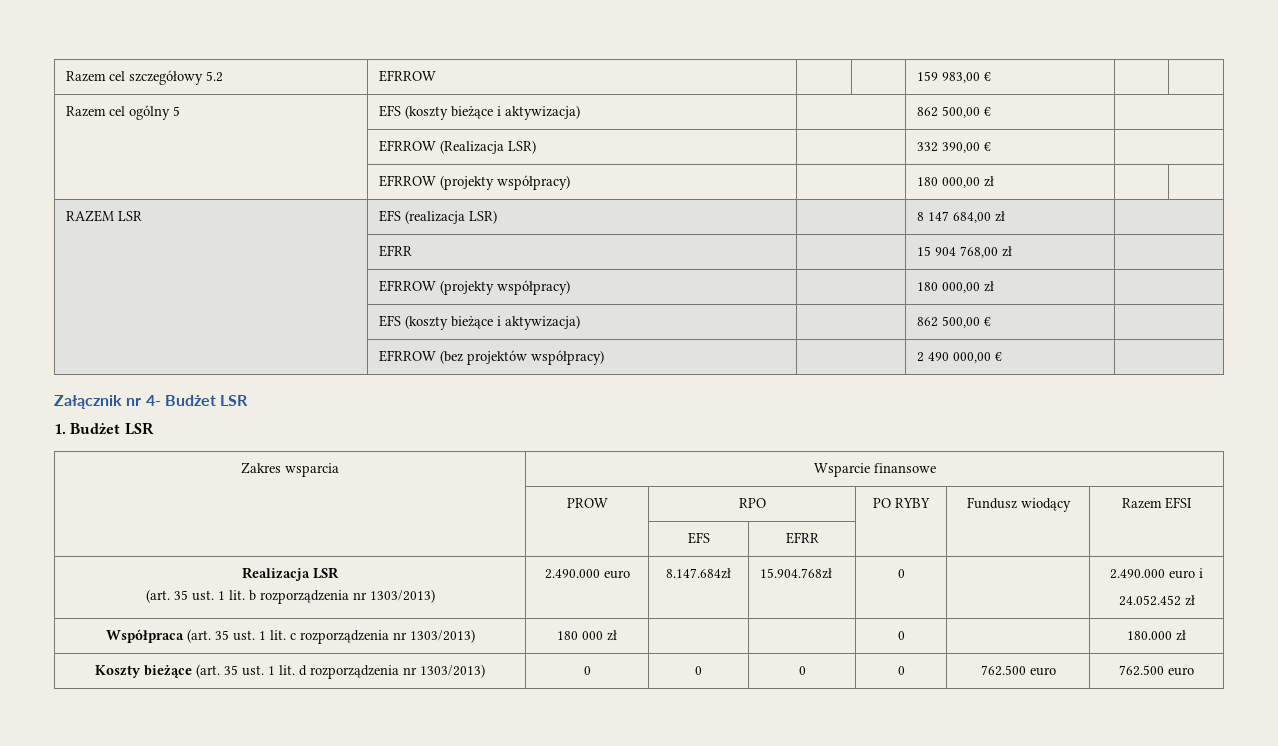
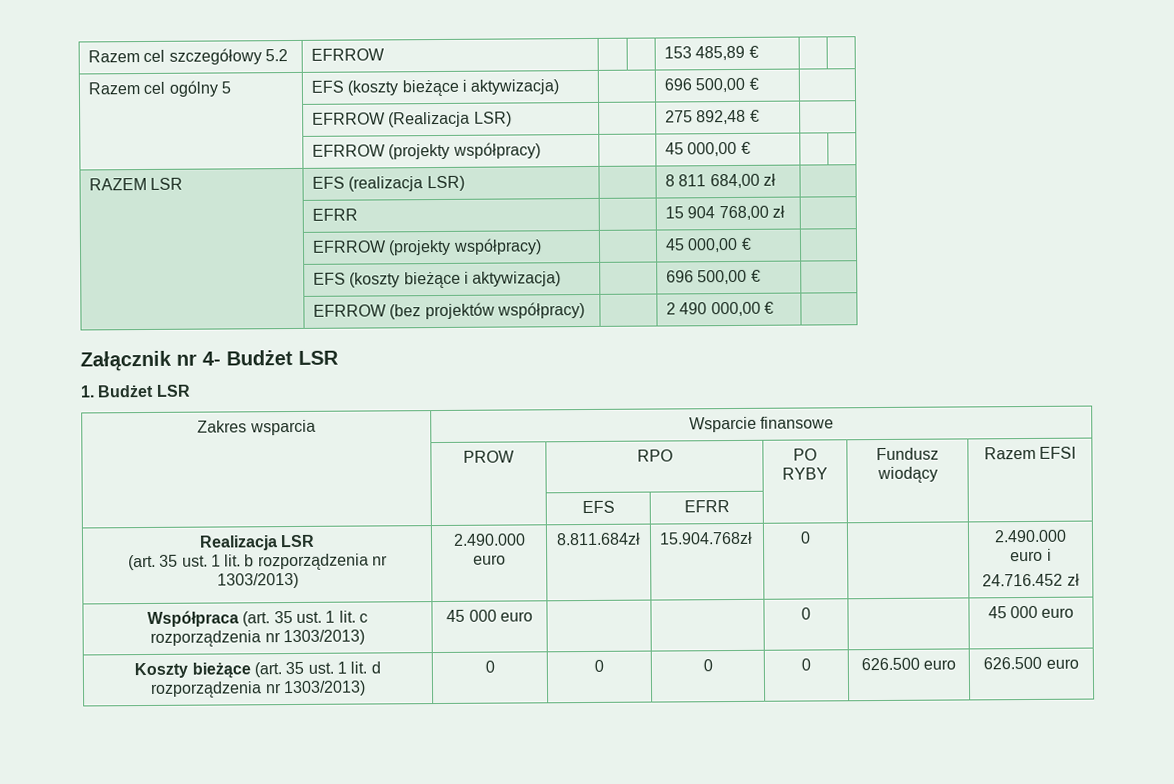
- Razem cel szczegółowy 5.2 | EFRROW | | | 159 983,00 € | |
+ Razem cel szczegółowy 5.2 | EFRROW | | | 153 485,89 € | |
- Razem cel ogólny 5 | EFS (koszty bieżące i aktywizacja) | | 862 500,00 € |
+ Razem cel ogólny 5 | EFS (koszty bieżące i aktywizacja) | | 696 500,00 € |
- | EFRROW (Realizacja LSR) | | 332 390,00 € |
+ | EFRROW (Realizacja LSR) | | 275 892,48 € |
- | EFRROW (projekty współpracy) | | 180 000,00 zł | |
+ | EFRROW (projekty współpracy) | | 45 000,00 € | |
- RAZEM LSR | EFS (realizacja LSR) | | 8 147 684,00 zł |
+ RAZEM LSR | EFS (realizacja LSR) | | 8 811 684,00 zł |
  | EFRR | | 15 904 768,00 zł |
- | EFRROW (projekty współpracy) | | 180 000,00 zł |
- | EFS (koszty bieżące i aktywizacja) | | 862 500,00 € |
+ | EFRROW (projekty współpracy) | | 45 000,00 € |
+ | EFS (koszty bieżące i aktywizacja) | | 696 500,00 € |
  Realizacja LSR
- (art. 35 ust. 1 lit. b rozporządzenia nr 1303/2013) | 2.490.000 euro | 8.147.684zł | 15.904.768zł | 0 | | 2.490.000 euro i
- 24.052.452 zł
+ (art. 35 ust. 1 lit. b rozporządzenia nr 1303/2013) | 2.490.000 euro | 8.811.684zł | 15.904.768zł | 0 | | 2.490.000 euro i
+ 24.716.452 zł
- Współpraca (art. 35 ust. 1 lit. c rozporządzenia nr 1303/2013) | 180 000 zł | | | 0 | | 180.000 zł
+ Współpraca (art. 35 ust. 1 lit. c rozporządzenia nr 1303/2013) | 45 000 euro | | | 0 | | 45 000 euro
- Koszty bieżące (art. 35 ust. 1 lit. d rozporządzenia nr 1303/2013) | 0 | 0 | 0 | 0 | 762.500 euro | 762.500 euro
+ Koszty bieżące (art. 35 ust. 1 lit. d rozporządzenia nr 1303/2013) | 0 | 0 | 0 | 0 | 626.500 euro | 626.500 euro

